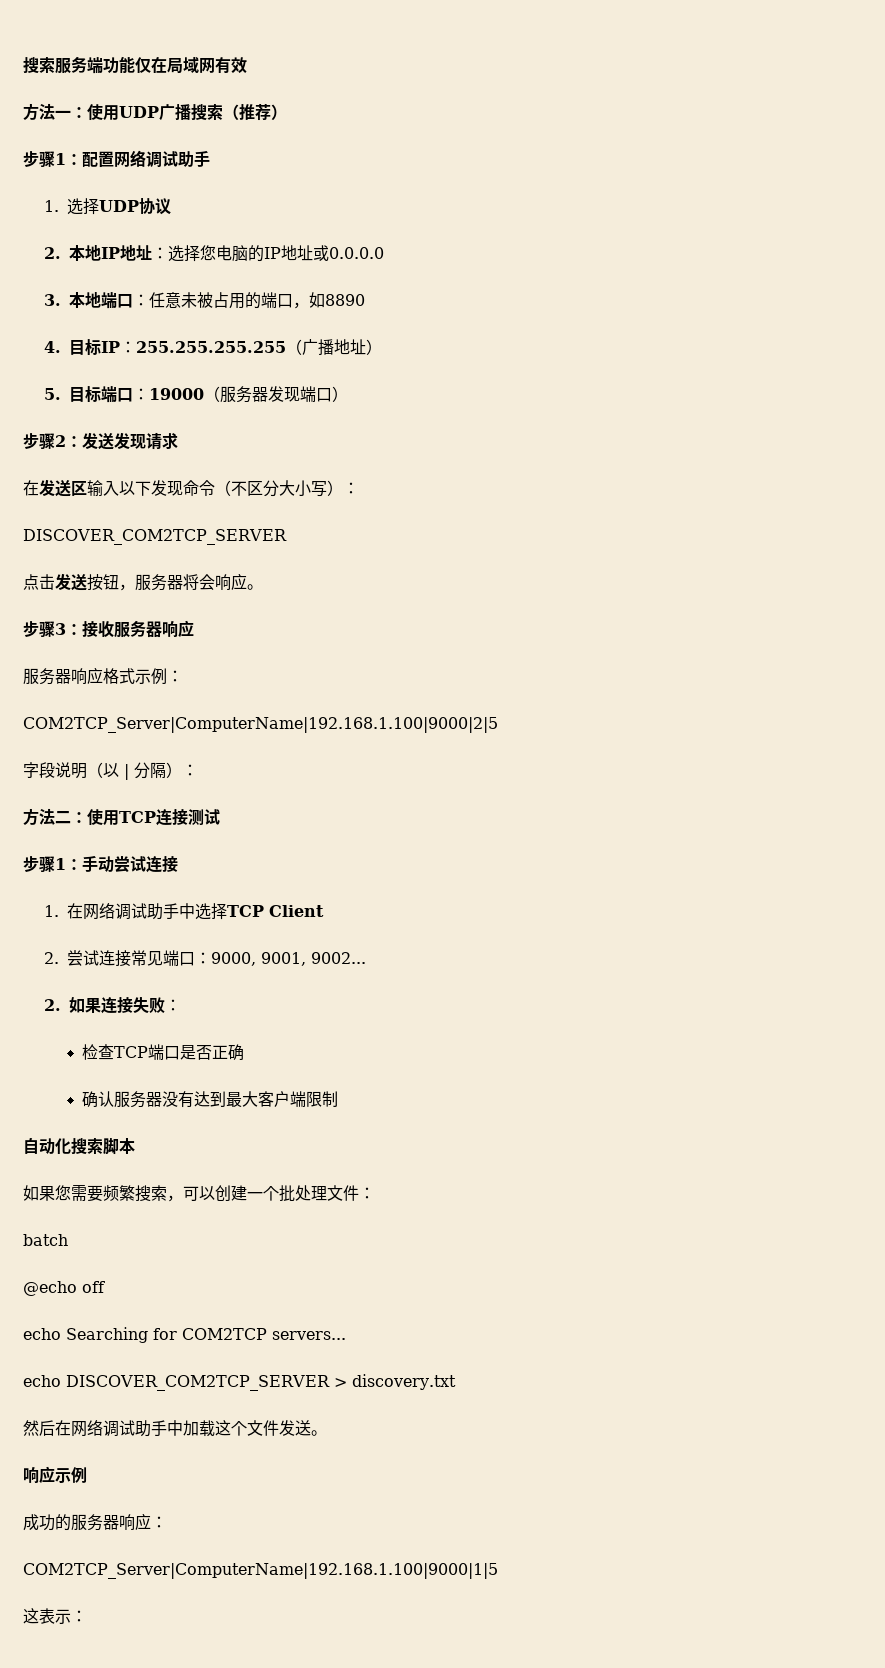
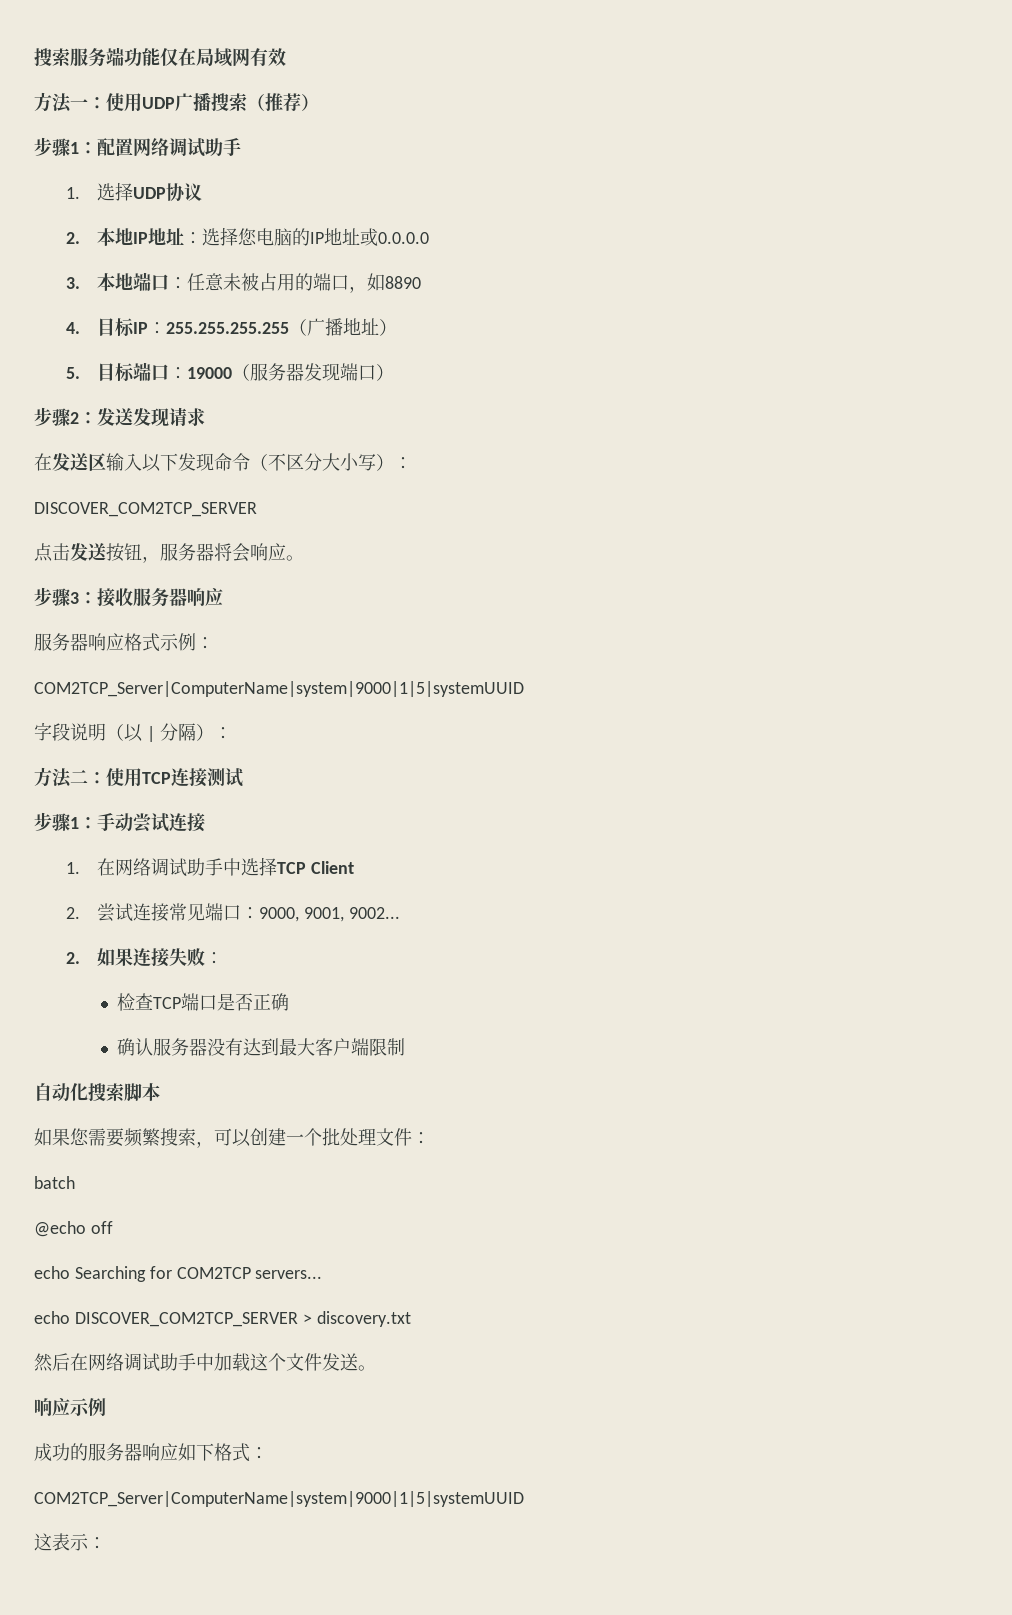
  服务器响应格式示例：
- COM2TCP_Server|ComputerName|192.168.1.100|9000|2|5
+ COM2TCP_Server|ComputerName|system|9000|1|5|systemUUID
- 成功的服务器响应：
- COM2TCP_Server|ComputerName|192.168.1.100|9000|1|5
+ 成功的服务器响应如下格式：
+ COM2TCP_Server|ComputerName|system|9000|1|5|systemUUID

